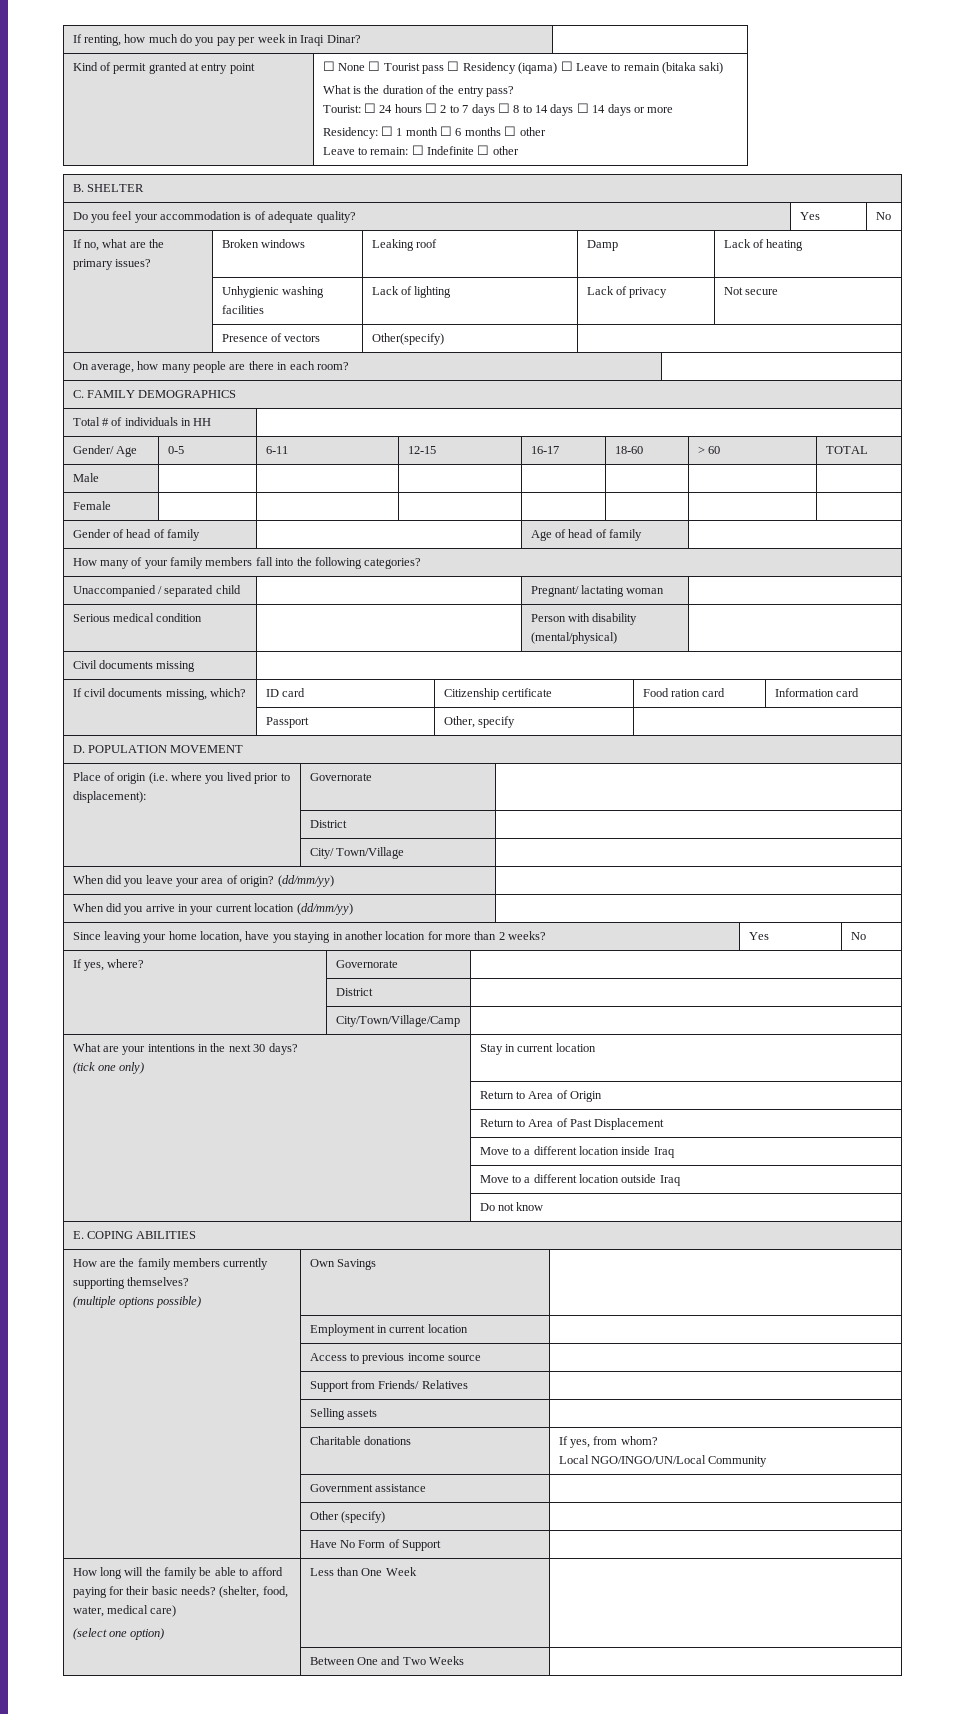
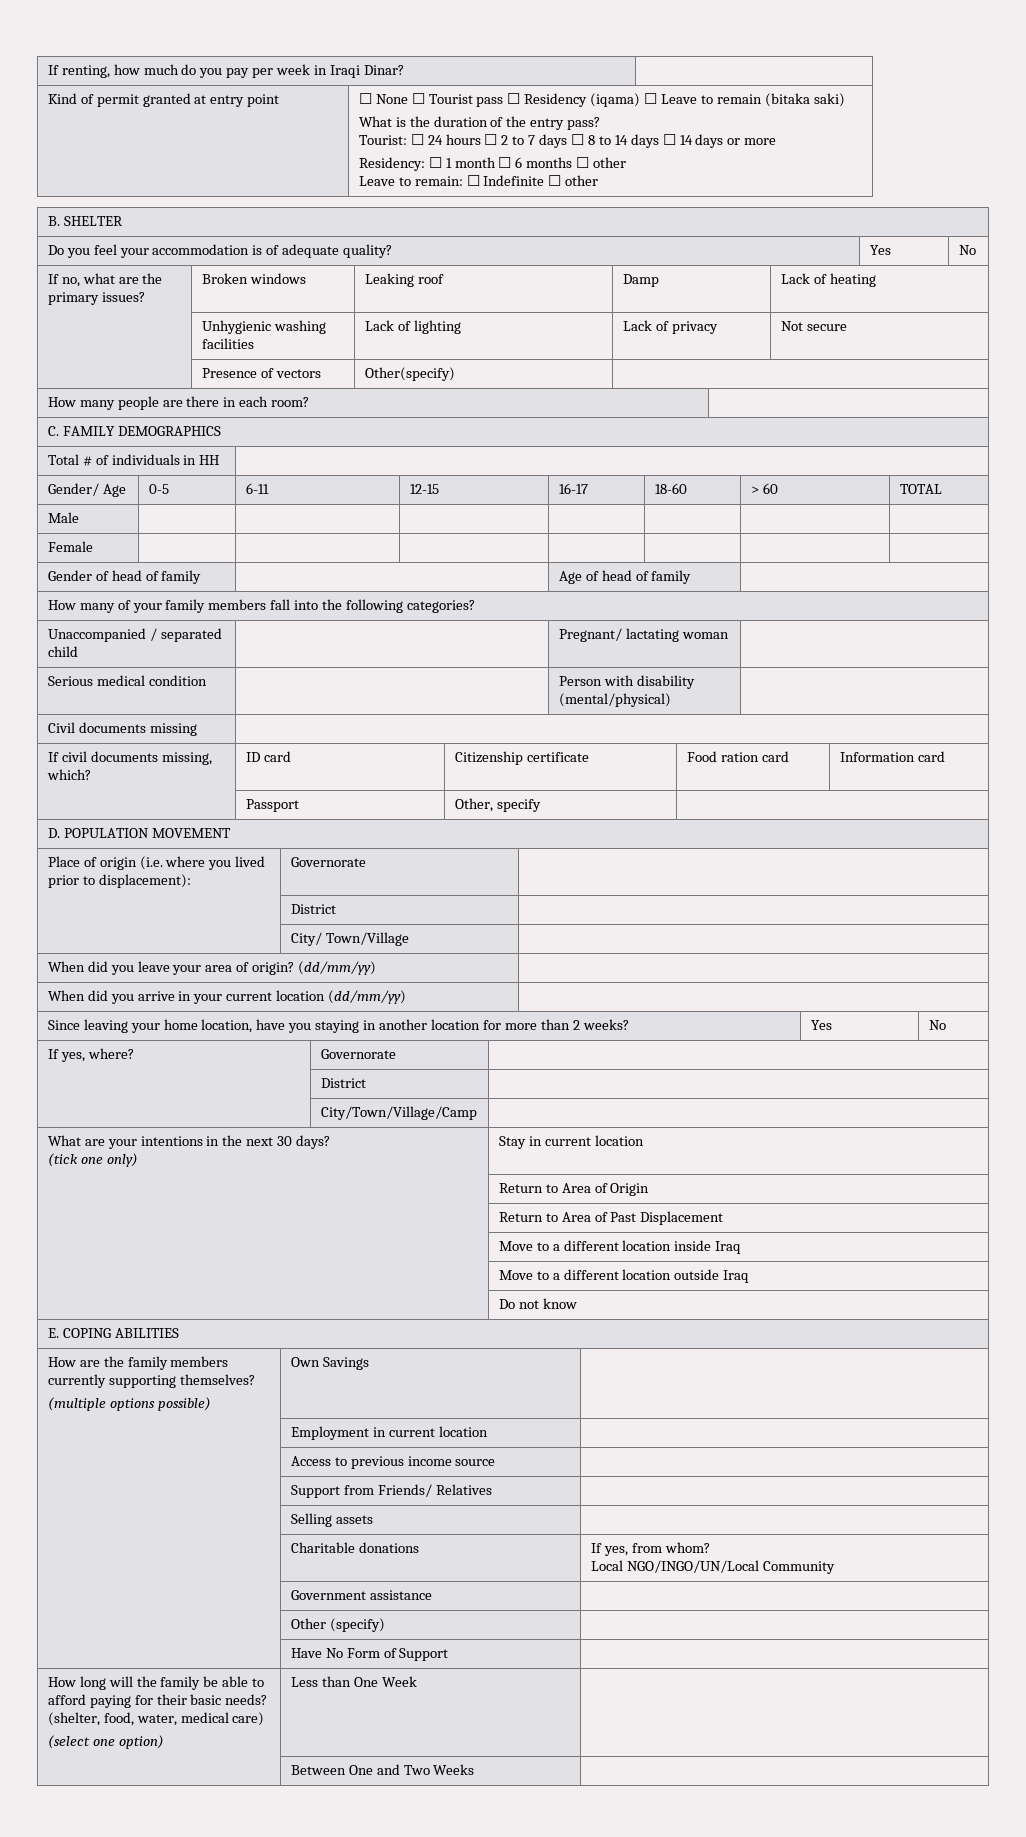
- On average, how many people are there in each room? |
+ How many people are there in each room? |

